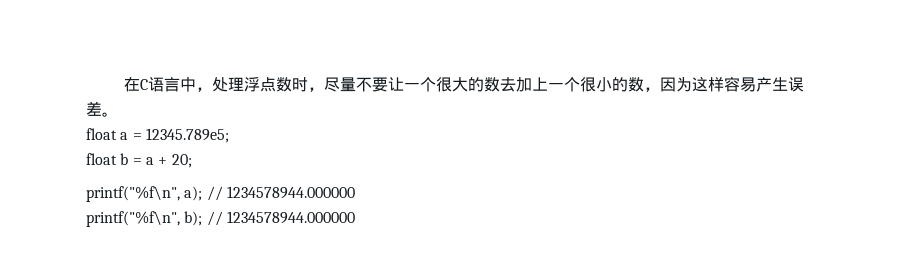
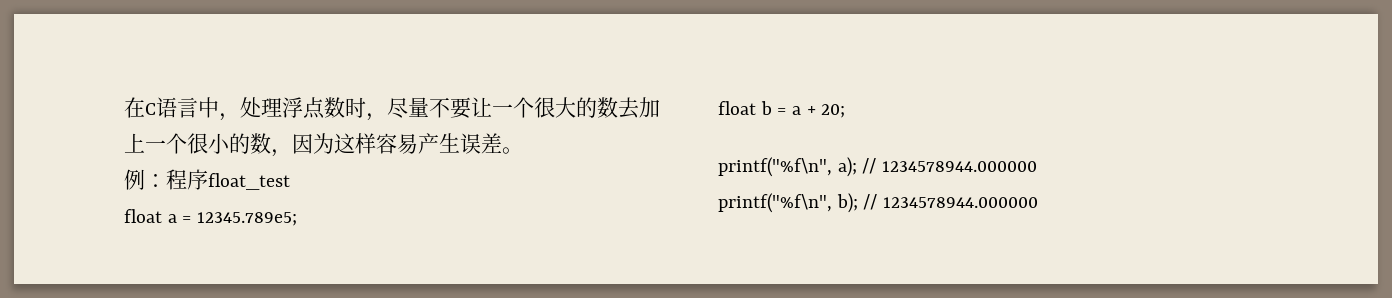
+ 例：程序float_test

